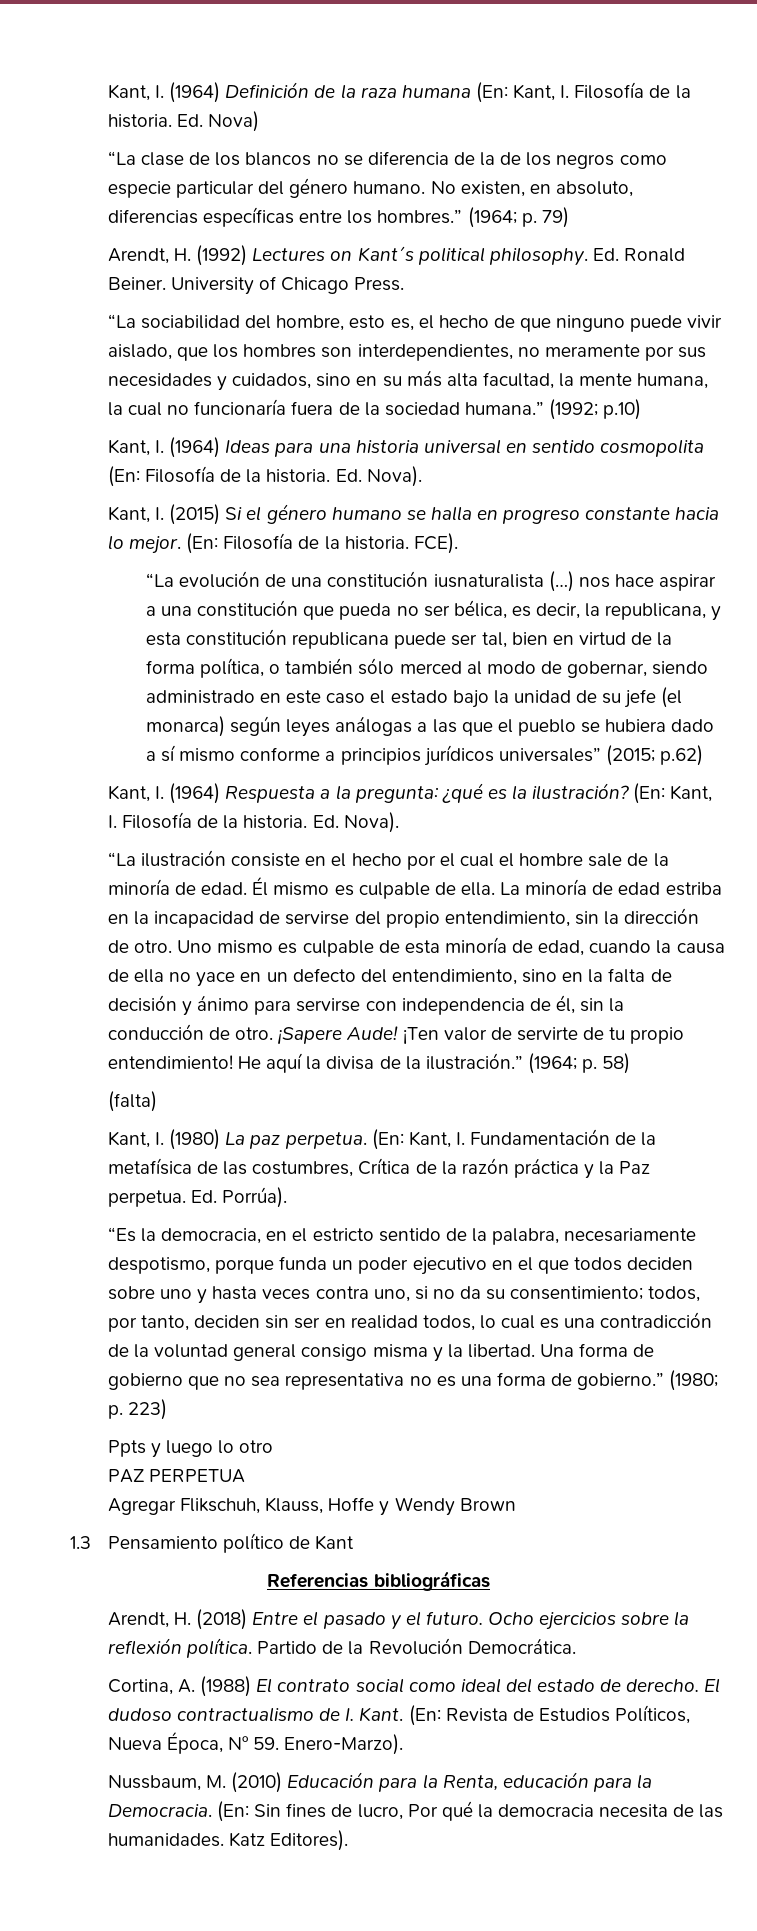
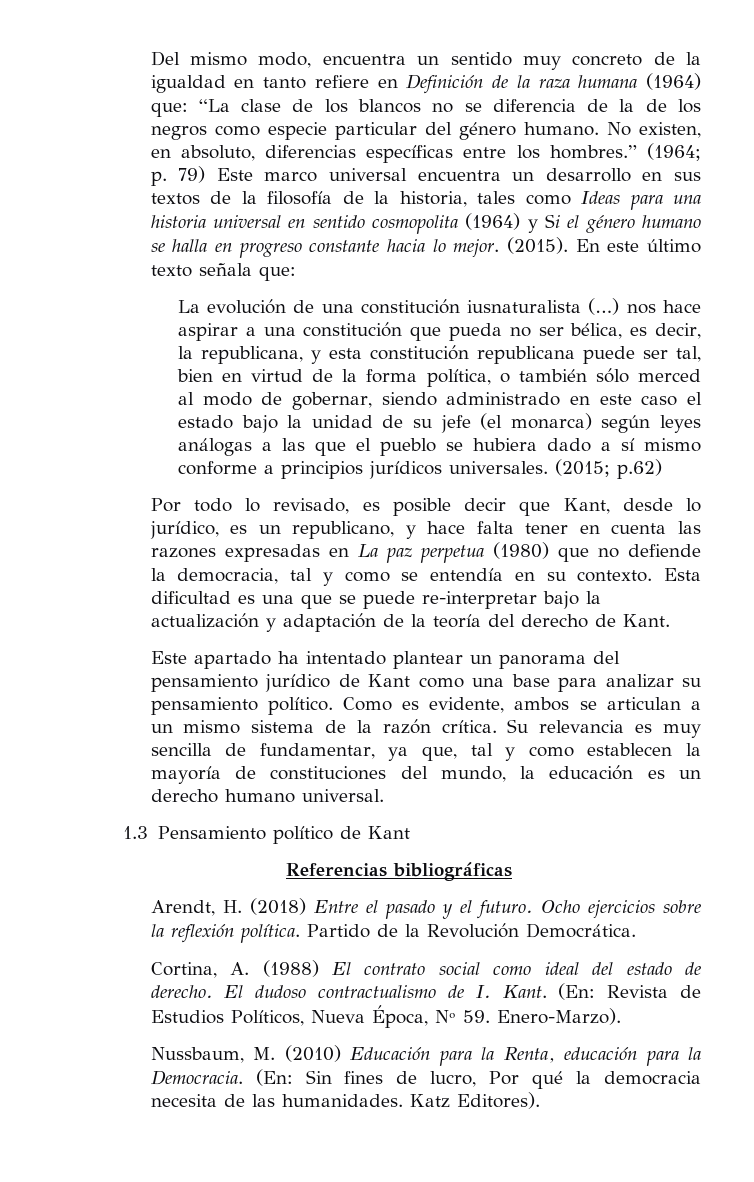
- Kant, I. (1964) Definición de la raza humana (En: Kant, I. Filosofía de la historia. Ed. Nova)
- “La clase de los blancos no se diferencia de la de los negros como especie particular del género humano.
+ Del mismo modo, encuentra un sentido muy concreto de la igualdad en tanto refiere en Definición de la raza humana (1964) que: “La clase de los blancos no se diferencia de la de los negros como especie particular del género humano.
- (1964; p. 79)
- Arendt, H. (1992) Lectures on Kant´s political philosophy. Ed. Ronald Beiner. University of Chicago Press.
- “La sociabilidad del hombre, esto es, el hecho de que ninguno puede vivir aislado, que los hombres son interdependientes, no meramente por sus necesidades y cuidados, sino en su más alta facultad, la mente humana, la cual no funcionaría fuera de la sociedad humana.” (1992; p.10)
- Kant, I. (1964) Ideas para una historia universal en sentido cosmopolita (En: Filosofía de la historia. Ed. Nova).
- Kant, I. (2015) Si el género humano se halla en progreso constante hacia lo mejor.
+ (1964; p. 79) Este marco universal encuentra un desarrollo en sus textos de la filosofía de la historia, tales como Ideas para una historia universal en sentido cosmopolita (1964) y Si el género humano se halla en progreso constante hacia lo mejor.
- (En: Filosofía de la historia. FCE).
- “La evolución de una constitución iusnaturalista (…) nos hace aspirar a una constitución que pueda no ser bélica, es decir, la republicana, y esta constitución republicana puede ser tal, bien en virtud de la forma política, o también sólo merced al modo de gobernar, siendo administrado en este caso el estado bajo la unidad de su jefe (el monarca) según leyes análogas a las que el pueblo se hubiera dado a sí mismo conforme a principios jurídicos universales” (2015;
+ (2015). En este último texto señala que:
+ La evolución de una constitución iusnaturalista (…) nos hace aspirar a una constitución que pueda no ser bélica, es decir, la republicana, y esta constitución republicana puede ser tal, bien en virtud de la forma política, o también sólo merced al modo de gobernar, siendo administrado en este caso el estado bajo la unidad de su jefe (el monarca) según leyes análogas a las que el pueblo se hubiera dado a sí mismo conforme a principios jurídicos universales. (2015;
- Kant, I. (1964) Respuesta a la pregunta: ¿qué es la ilustración? (En: Kant, I. Filosofía de la historia. Ed. Nova).
- “La ilustración consiste en el hecho por el cual el hombre sale de la minoría de edad. Él mismo es culpable de ella. La minoría de edad estriba en la incapacidad de servirse del propio entendimiento, sin la dirección de otro. Uno mismo es culpable de esta minoría de edad, cuando la causa de ella no yace en un defecto del entendimiento, sino en la falta de decisión y ánimo para servirse con independencia de él, sin la conducción de otro. ¡Sapere Aude! ¡Ten valor de servirte de tu propio entendimiento! He aquí la divisa de la ilustración.” (1964; p. 58)
- (falta)
- Kant, I. (1980) La paz perpetua. (En: Kant, I. Fundamentación de la metafísica de las costumbres, Crítica de la razón práctica y la Paz perpetua. Ed. Porrúa).
- “Es la democracia, en el estricto sentido de la palabra, necesariamente despotismo, porque funda un poder ejecutivo en el que todos deciden sobre uno y hasta veces contra uno, si no da su consentimiento; todos, por tanto, deciden sin ser en realidad todos, lo cual es una contradicción de la voluntad general consigo misma y la libertad. Una forma de gobierno que no sea representativa no es una forma de gobierno.” (1980; p. 223)
- Ppts y luego lo otro
- PAZ PERPETUA
- Agregar Flikschuh, Klauss, Hoffe y Wendy Brown
+ Por todo lo revisado, es posible decir que Kant, desde lo jurídico, es un republicano, y hace falta tener en cuenta las razones expresadas en La paz perpetua (1980) que no defiende la democracia, tal y como se entendía en su contexto. Esta dificultad es una que se puede re-interpretar bajo la actualización y adaptación de la teoría del derecho de Kant.
+ Este apartado ha intentado plantear un panorama del pensamiento jurídico de Kant como una base para analizar su pensamiento político. Como es evidente, ambos se articulan a un mismo sistema de la razón crítica. Su relevancia es muy sencilla de fundamentar, ya que, tal y como establecen la mayoría de constituciones del mundo, la educación es un derecho humano universal.

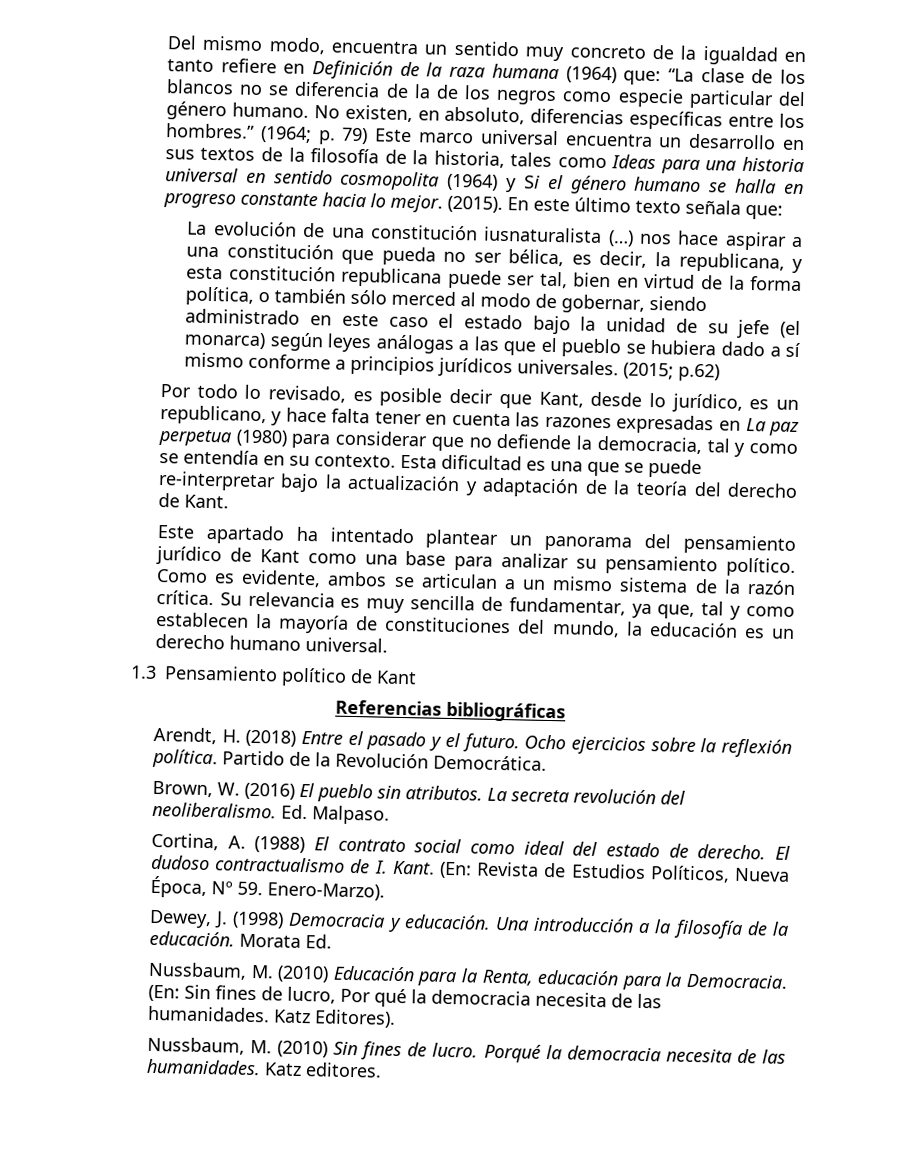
- Por todo lo revisado, es posible decir que Kant, desde lo jurídico, es un republicano, y hace falta tener en cuenta las razones expresadas en La paz perpetua (1980) que no defiende la democracia, tal y como se entendía en su contexto.
+ Por todo lo revisado, es posible decir que Kant, desde lo jurídico, es un republicano, y hace falta tener en cuenta las razones expresadas en La paz perpetua (1980) para considerar que no defiende la democracia, tal y como se entendía en su contexto.
+ Brown, W. (2016) El pueblo sin atributos. La secreta revolución del neoliberalismo. Ed. Malpaso.
+ Dewey, J. (1998) Democracia y educación. Una introducción a la filosofía de la educación. Morata Ed.
+ Nussbaum, M. (2010) Sin fines de lucro. Porqué la democracia necesita de las humanidades. Katz editores.

